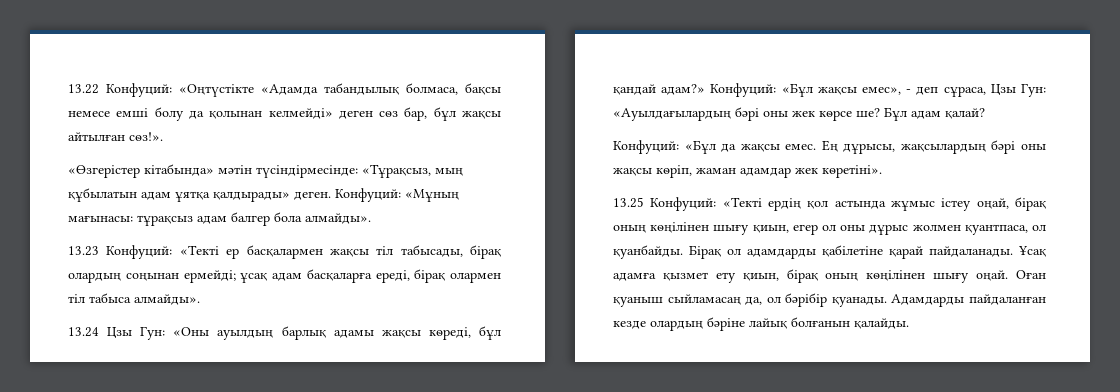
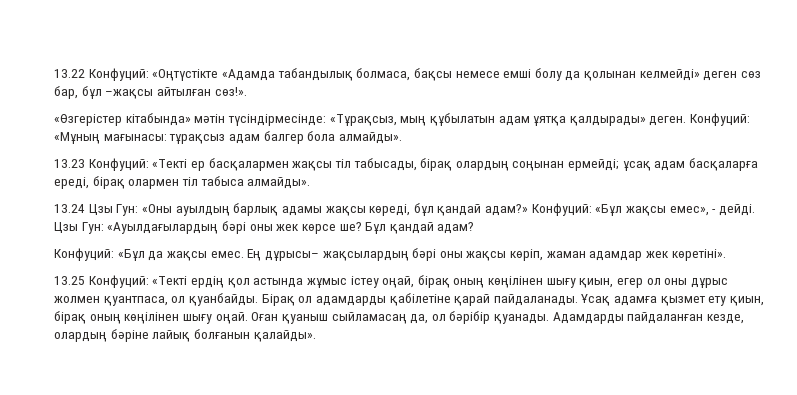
- 13.22 Конфуций: «Оңтүстікте «Адамда табандылық болмаса, бақсы немесе емші болу да қолынан келмейді» деген сөз бар, бұл жақсы айтылған сөз!».
+ 13.22 Конфуций: «Оңтүстікте «Адамда табандылық болмаса, бақсы немесе емші болу да қолынан келмейді» деген сөз бар, бұл –жақсы айтылған сөз!».
- Конфуций: «Бұл жақсы емес», - деп сұраса, Цзы Гун: «Ауылдағылардың бәрі оны жек көрсе ше?
+ Конфуций: «Бұл жақсы емес», - дейді. Цзы Гун: «Ауылдағылардың бәрі оны жек көрсе ше?
- Бұл адам қалай?
+ Бұл қандай адам?
- Ең дұрысы, жақсылардың бәрі оны жақсы көріп, жаман адамдар жек көретіні».
+ Ең дұрысы– жақсылардың бәрі оны жақсы көріп, жаман адамдар жек көретіні».
- Адамдарды пайдаланған кезде олардың бәріне лайық болғанын қалайды.
+ Адамдарды пайдаланған кезде, олардың бәріне лайық болғанын қалайды».

